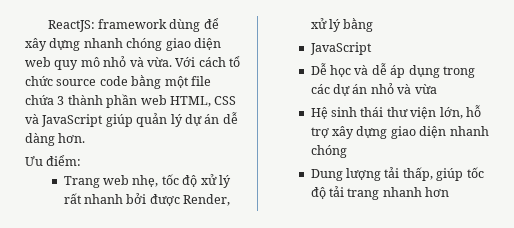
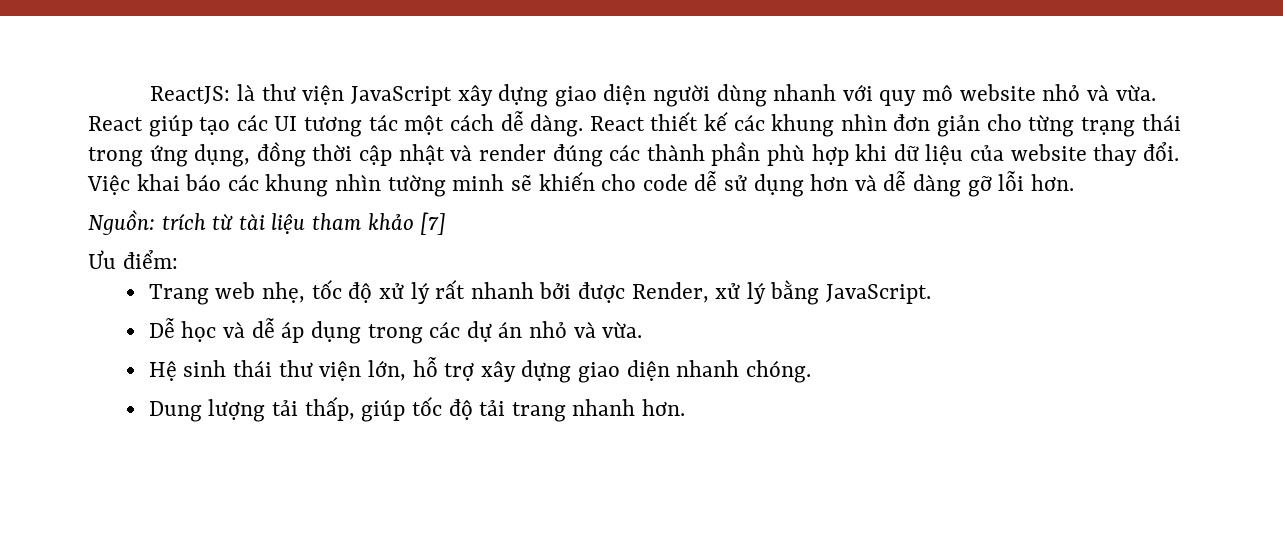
- ReactJS: framework dùng để xây dựng nhanh chóng giao diện web quy mô nhỏ và vừa. Với cách tổ chức source code bằng một file chứa 3 thành phần web HTML, CSS và JavaScript giúp quản lý dự án dễ dàng hơn.
+ ReactJS: là thư viện JavaScript xây dựng giao diện người dùng nhanh với quy mô website nhỏ và vừa. React giúp tạo các UI tương tác một cách dễ dàng. React thiết kế các khung nhìn đơn giản cho từng trạng thái trong ứng dụng, đồng thời cập nhật và render đúng các thành phần phù hợp khi dữ liệu của website thay đổi. Việc khai báo các khung nhìn tường minh sẽ khiến cho code dễ sử dụng hơn và dễ dàng gỡ lỗi hơn.
+ Nguồn: trích từ tài liệu tham khảo [7]
- Trang web nhẹ, tốc độ xử lý rất nhanh bởi được Render, xử lý bằng
- JavaScript
+ Trang web nhẹ, tốc độ xử lý rất nhanh bởi được Render, xử lý bằng JavaScript.
- Dễ học và dễ áp dụng trong các dự án nhỏ và vừa
+ Dễ học và dễ áp dụng trong các dự án nhỏ và vừa.
- Hệ sinh thái thư viện lớn, hỗ trợ xây dựng giao diện nhanh chóng
+ Hệ sinh thái thư viện lớn, hỗ trợ xây dựng giao diện nhanh chóng.
- Dung lượng tải thấp, giúp tốc độ tải trang nhanh hơn
+ Dung lượng tải thấp, giúp tốc độ tải trang nhanh hơn.

